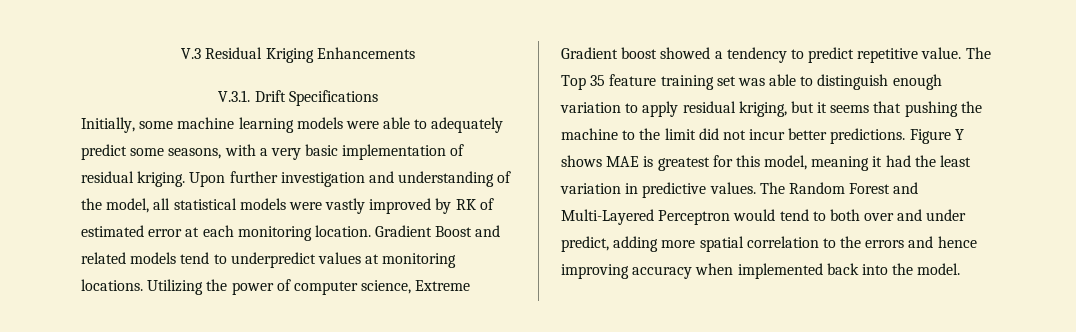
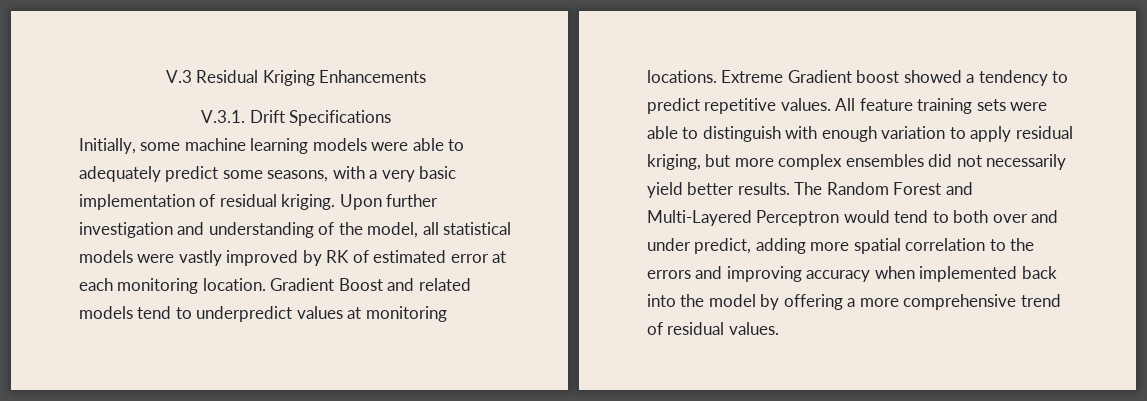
- Utilizing the power of computer science, Extreme Gradient boost showed a tendency to predict repetitive value. The Top 35 feature training set was able to distinguish enough variation to apply residual kriging, but it seems that pushing the machine to the limit did not incur better predictions. Figure Y shows MAE is greatest for this model, meaning it had the least variation in predictive values.
+ Extreme Gradient boost showed a tendency to predict repetitive values. All feature training sets were able to distinguish with enough variation to apply residual kriging, but more complex ensembles did not necessarily yield better results.
- The Random Forest and Multi-Layered Perceptron would tend to both over and under predict, adding more spatial correlation to the errors and hence improving accuracy when implemented back into the model.
+ The Random Forest and Multi-Layered Perceptron would tend to both over and under predict, adding more spatial correlation to the errors and improving accuracy when implemented back into the model by offering a more comprehensive trend of residual values.

